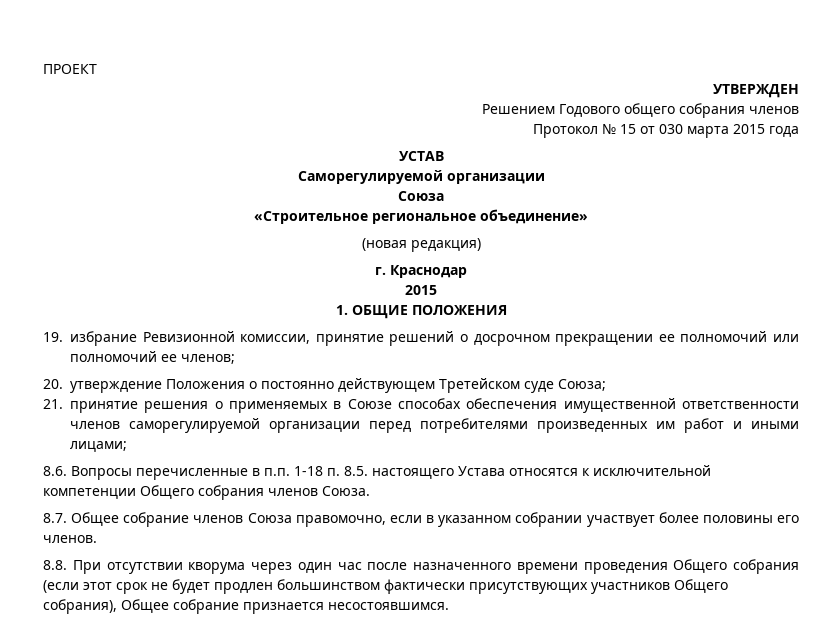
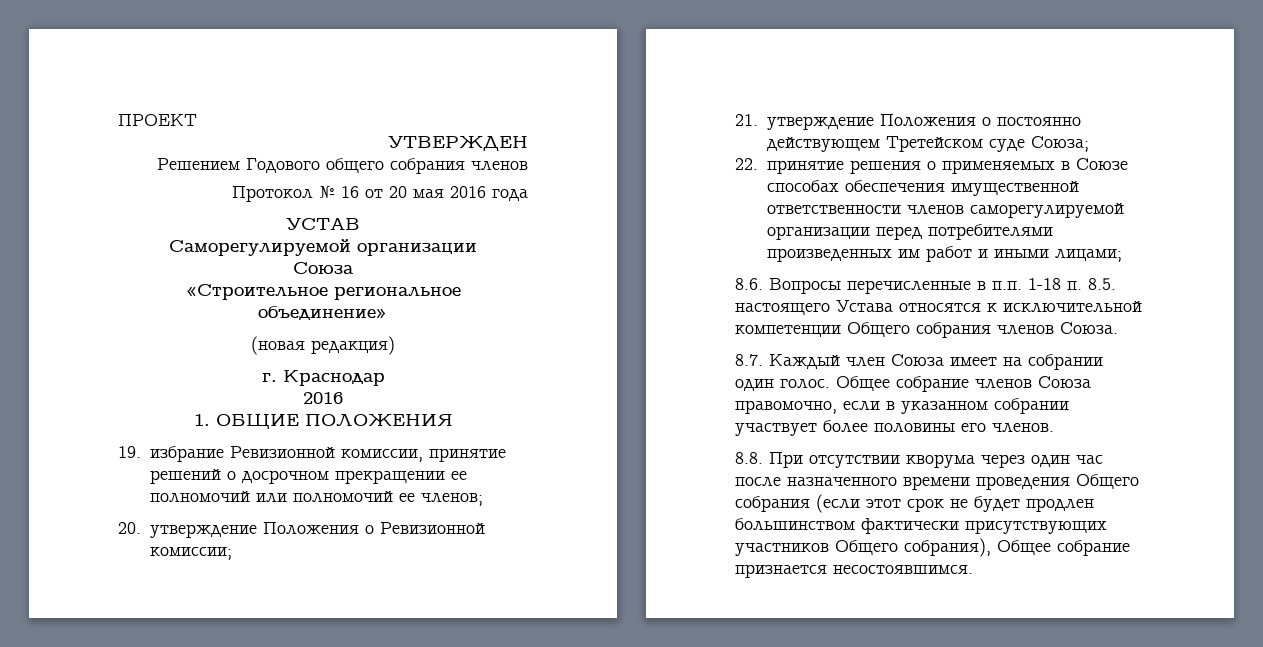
- Протокол № 15 от 030 марта 2015 года
+ Протокол № 16 от 20 мая 2016 года
  г. Краснодар
- 2015
+ 2016
- 20. утверждение Положения о постоянно действующем Третейском суде Союза;
+ 20. утверждение Положения о Ревизионной комиссии;
+ 21. утверждение Положения о постоянно действующем Третейском суде Союза;
- 21. принятие решения о применяемых в Союзе способах обеспечения имущественной ответственности членов саморегулируемой организации перед потребителями произведенных им работ и иными лицами;
+ 22. принятие решения о применяемых в Союзе способах обеспечения имущественной ответственности членов саморегулируемой организации перед потребителями произведенных им работ и иными лицами;
- 8.7. Общее собрание членов Союза правомочно, если в указанном собрании участвует более половины его членов.
+ 8.7. Каждый член Союза имеет на собрании один голос. Общее собрание членов Союза правомочно, если в указанном собрании участвует более половины его членов.

